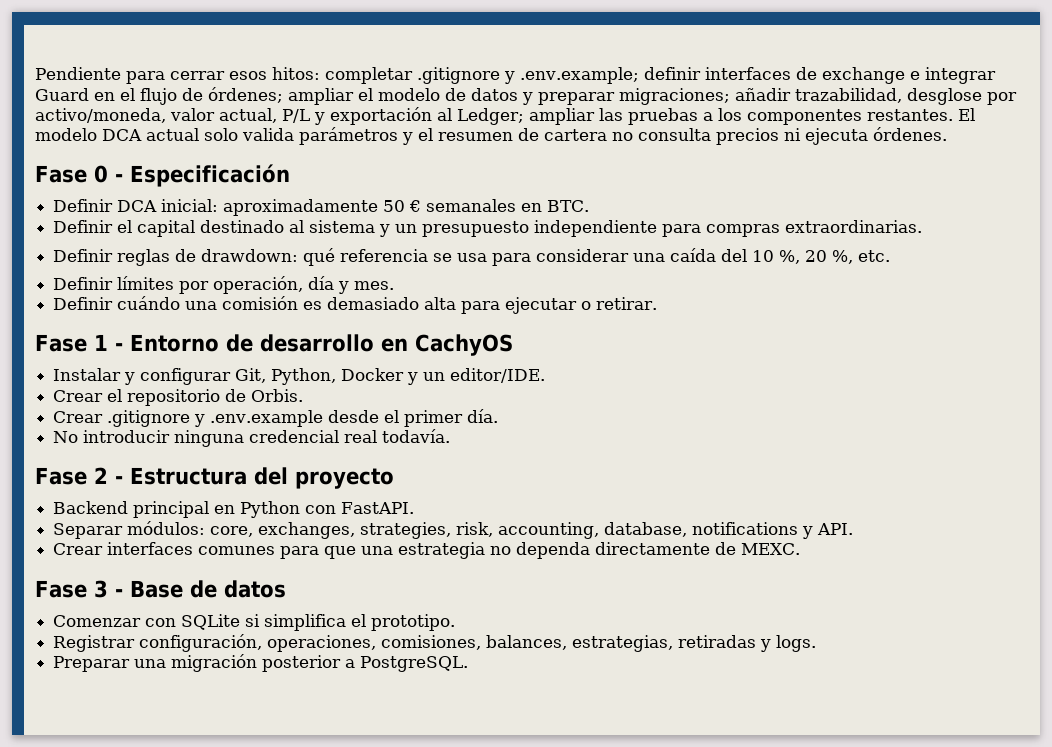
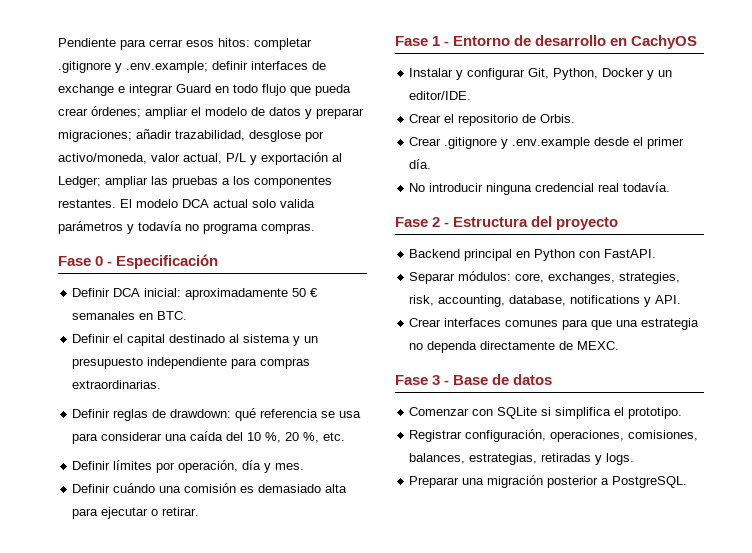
- Pendiente para cerrar esos hitos: completar .gitignore y .env.example; definir interfaces de exchange e integrar Guard en el flujo de órdenes; ampliar el modelo de datos y preparar migraciones; añadir trazabilidad, desglose por activo/moneda, valor actual, P/L y exportación al Ledger; ampliar las pruebas a los componentes restantes.
+ Pendiente para cerrar esos hitos: completar .gitignore y .env.example; definir interfaces de exchange e integrar Guard en todo flujo que pueda crear órdenes; ampliar el modelo de datos y preparar migraciones; añadir trazabilidad, desglose por activo/moneda, valor actual, P/L y exportación al Ledger; ampliar las pruebas a los componentes restantes.
- El modelo DCA actual solo valida parámetros y el resumen de cartera no consulta precios ni ejecuta órdenes.
+ El modelo DCA actual solo valida parámetros y todavía no programa compras.

